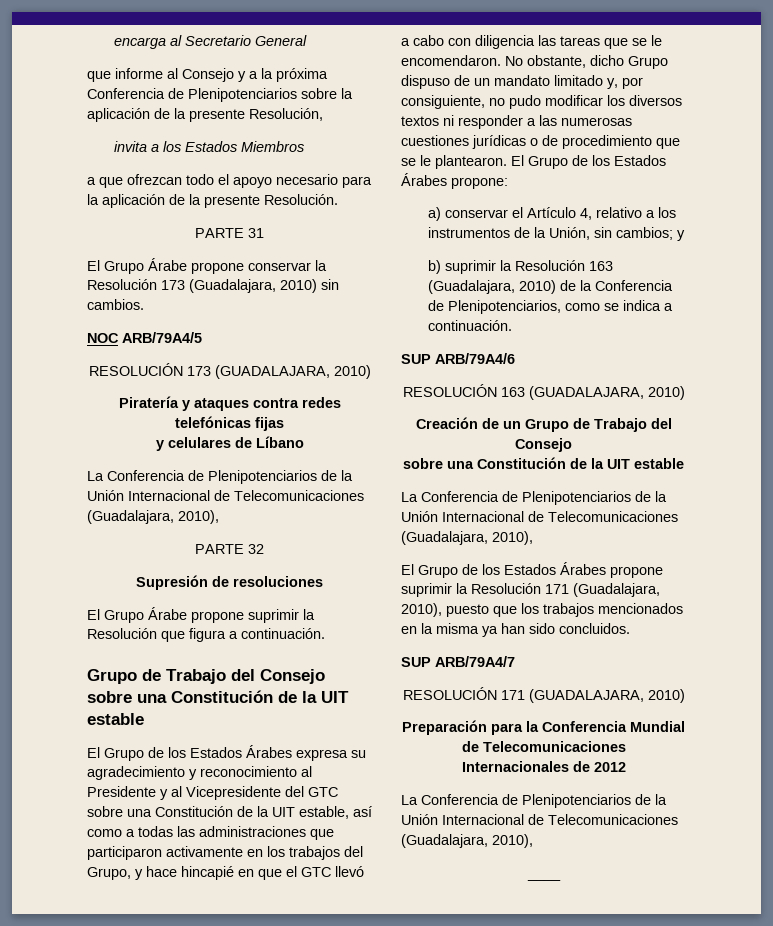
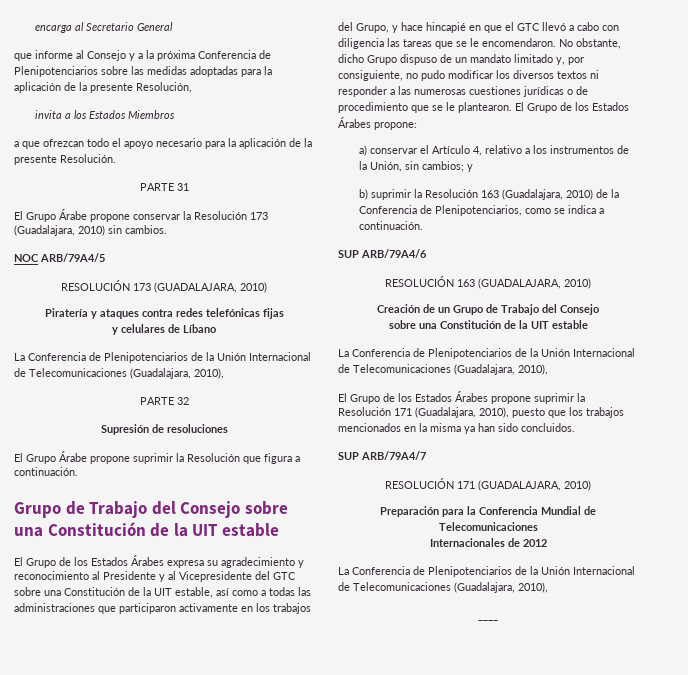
- que informe al Consejo y a la próxima Conferencia de Plenipotenciarios sobre la aplicación de la presente Resolución,
+ que informe al Consejo y a la próxima Conferencia de Plenipotenciarios sobre las medidas adoptadas para la aplicación de la presente Resolución,

